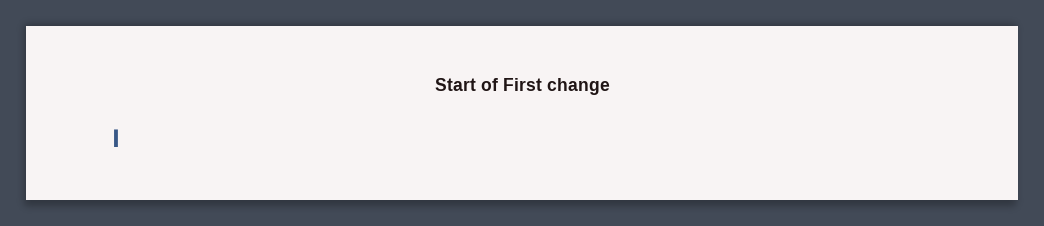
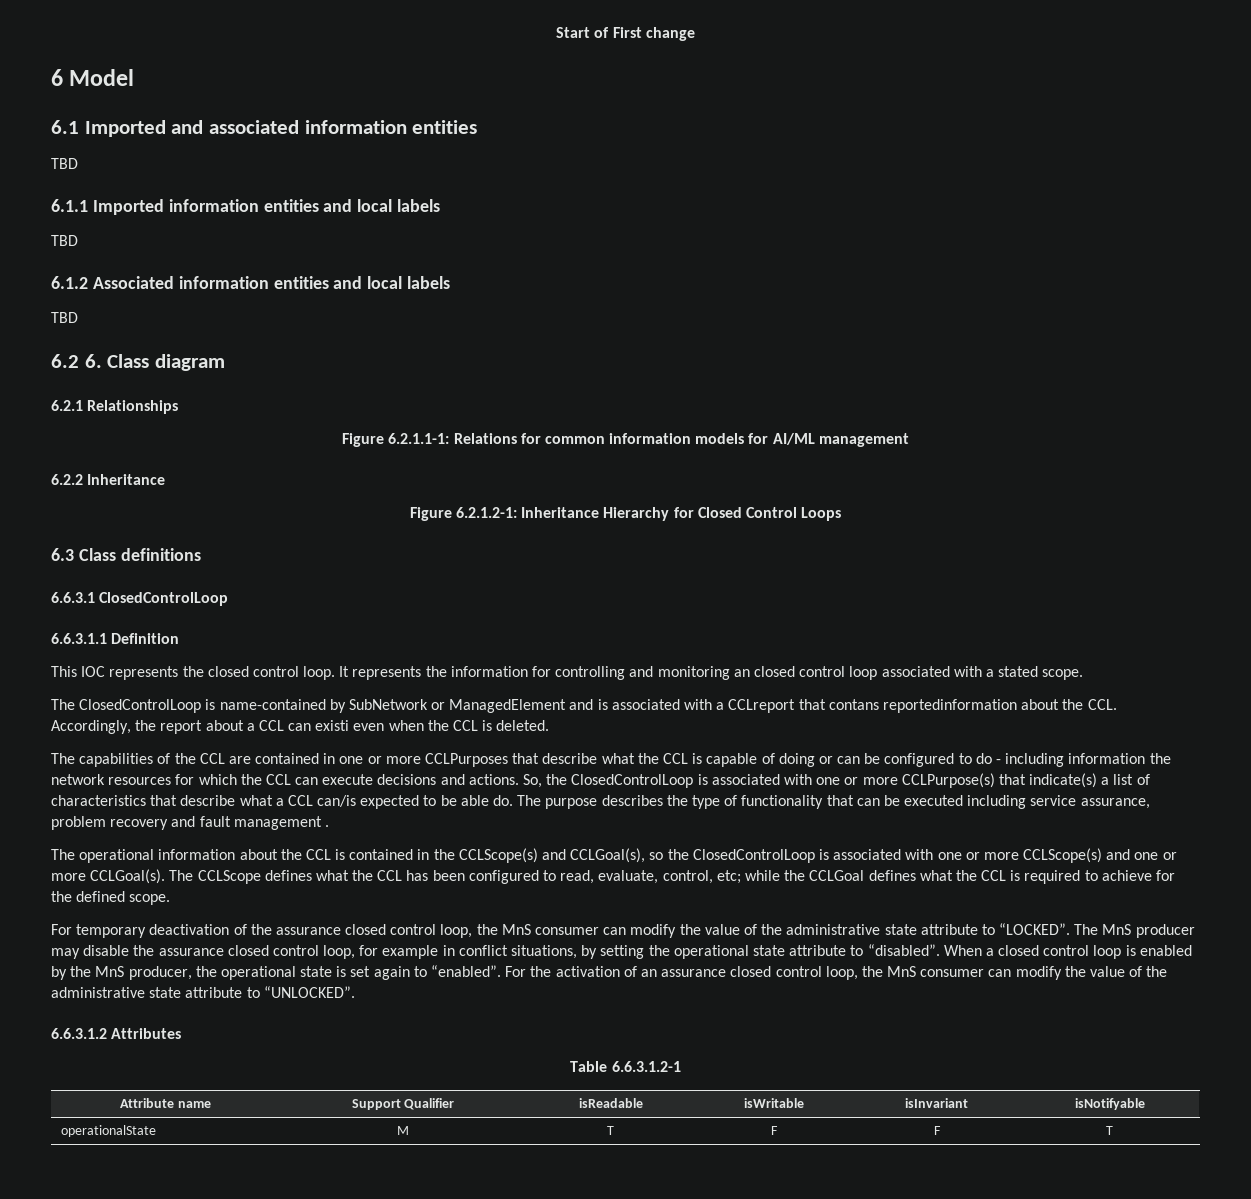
- l
+ 6 Model
+ 6.1 Imported and associated information entities
+ TBD
+ 6.1.1 Imported information entities and local labels
+ TBD
+ 6.1.2 Associated information entities and local labels
+ TBD
+ 6.2 6. Class diagram
+ 6.2.1 Relationships
+ Figure 6.2.1.1-1: Relations for common information models for AI/ML management
+ 6.2.2 Inheritance
+ Figure 6.2.1.2-1: Inheritance Hierarchy for Closed Control Loops
+ 6.3 Class definitions
+ 6.6.3.1 ClosedControlLoop
+ 6.6.3.1.1 Definition
+ This IOC represents the closed control loop. It represents the information for controlling and monitoring an closed control loop associated with a stated scope.
+ The ClosedControlLoop is name-contained by SubNetwork or ManagedElement and is associated with a CCLreport that contans reportedinformation about the CCL. Accordingly, the report about a CCL can existi even when the CCL is deleted.
+ The capabilities of the CCL are contained in one or more CCLPurposes that describe what the CCL is capable of doing or can be configured to do - including information the network resources for which the CCL can execute decisions and actions. So, the ClosedControlLoop is associated with one or more CCLPurpose(s) that indicate(s) a list of characteristics that describe what a CCL can/is expected to be able do. The purpose describes the type of functionality that can be executed including service assurance, problem recovery and fault management .
+ The operational information about the CCL is contained in the CCLScope(s) and CCLGoal(s), so the ClosedControlLoop is associated with one or more CCLScope(s) and one or more CCLGoal(s). The CCLScope defines what the CCL has been configured to read, evaluate, control, etc; while the CCLGoal defines what the CCL is required to achieve for the defined scope.
+ For temporary deactivation of the assurance closed control loop, the MnS consumer can modify the value of the administrative state attribute to “LOCKED”. The MnS producer may disable the assurance closed control loop, for example in conflict situations, by setting the operational state attribute to “disabled”. When a closed control loop is enabled by the MnS producer, the operational state is set again to “enabled”. For the activation of an assurance closed control loop, the MnS consumer can modify the value of the administrative state attribute to “UNLOCKED”.
+ 6.6.3.1.2 Attributes
+ Table 6.6.3.1.2-1
+ Attribute name | Support Qualifier | isReadable | isWritable | isInvariant | isNotifyable
+ operationalState | M | T | F | F | T

